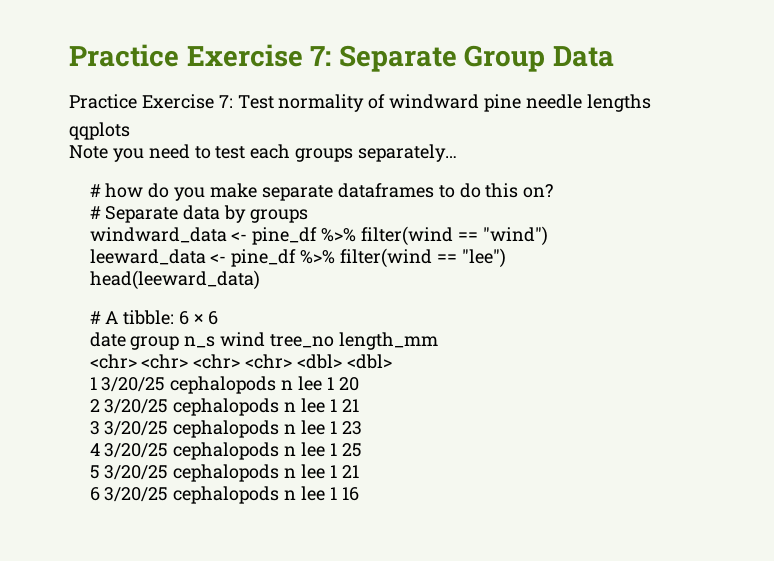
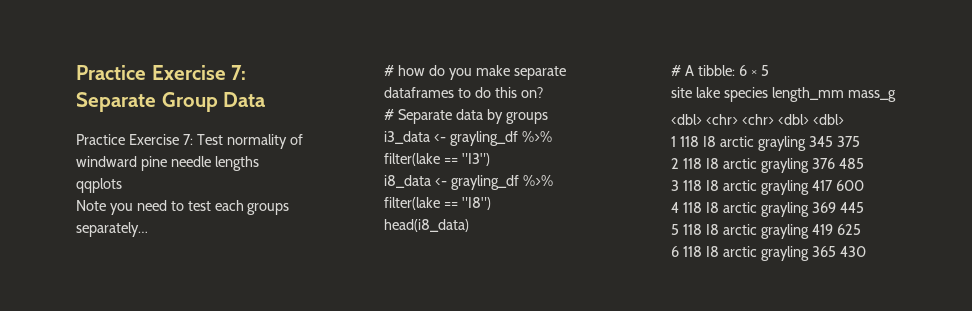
- windward_data <- pine_df %>% filter(wind == "wind")
- leeward_data <- pine_df %>% filter(wind == "lee")
- head(leeward_data)
+ i3_data <- grayling_df %>% filter(lake == "I3")
+ i8_data <- grayling_df %>% filter(lake == "I8")
+ head(i8_data)
- # A tibble: 6 × 6
- date group n_s wind tree_no length_mm
- <chr> <chr> <chr> <chr> <dbl> <dbl>
+ # A tibble: 6 × 5
+ site lake species length_mm mass_g
+ <dbl> <chr> <chr> <dbl> <dbl>
- 1 3/20/25 cephalopods n lee 1 20
- 2 3/20/25 cephalopods n lee 1 21
- 3 3/20/25 cephalopods n lee 1 23
- 4 3/20/25 cephalopods n lee 1 25
- 5 3/20/25 cephalopods n lee 1 21
- 6 3/20/25 cephalopods n lee 1 16
+ 1 118 I8 arctic grayling 345 375
+ 2 118 I8 arctic grayling 376 485
+ 3 118 I8 arctic grayling 417 600
+ 4 118 I8 arctic grayling 369 445
+ 5 118 I8 arctic grayling 419 625
+ 6 118 I8 arctic grayling 365 430

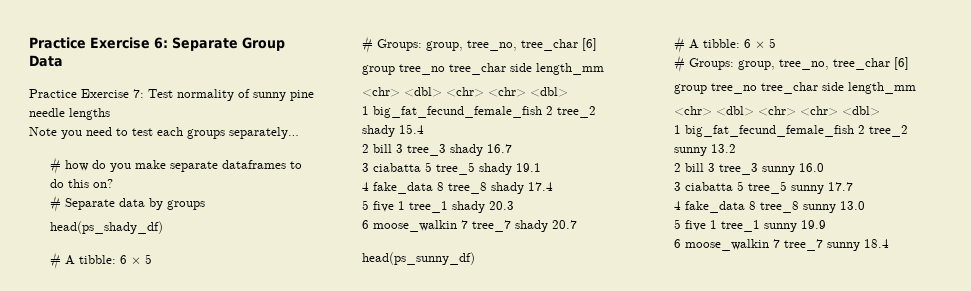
- Practice Exercise 7: Separate Group Data
+ Practice Exercise 6: Separate Group Data
- Practice Exercise 7: Test normality of windward pine needle lengths
+ Practice Exercise 7: Test normality of sunny pine needle lengths
- qqplots
- i3_data <- grayling_df %>% filter(lake == "I3")
- i8_data <- grayling_df %>% filter(lake == "I8")
- head(i8_data)
+ head(ps_shady_df)
  # A tibble: 6 × 5
- site lake species length_mm mass_g
- <dbl> <chr> <chr> <dbl> <dbl>
- 1 118 I8 arctic grayling 345 375
- 2 118 I8 arctic grayling 376 485
- 3 118 I8 arctic grayling 417 600
- 4 118 I8 arctic grayling 369 445
- 5 118 I8 arctic grayling 419 625
- 6 118 I8 arctic grayling 365 430
+ # Groups: group, tree_no, tree_char [6]
+ group tree_no tree_char side length_mm
+ <chr> <dbl> <chr> <chr> <dbl>
+ 1 big_fat_fecund_female_fish 2 tree_2 shady 15.4
+ 2 bill 3 tree_3 shady 16.7
+ 3 ciabatta 5 tree_5 shady 19.1
+ 4 fake_data 8 tree_8 shady 17.4
+ 5 five 1 tree_1 shady 20.3
+ 6 moose_walkin 7 tree_7 shady 20.7
+ head(ps_sunny_df)
+ # A tibble: 6 × 5
+ # Groups: group, tree_no, tree_char [6]
+ group tree_no tree_char side length_mm
+ <chr> <dbl> <chr> <chr> <dbl>
+ 1 big_fat_fecund_female_fish 2 tree_2 sunny 13.2
+ 2 bill 3 tree_3 sunny 16.0
+ 3 ciabatta 5 tree_5 sunny 17.7
+ 4 fake_data 8 tree_8 sunny 13.0
+ 5 five 1 tree_1 sunny 19.9
+ 6 moose_walkin 7 tree_7 sunny 18.4

